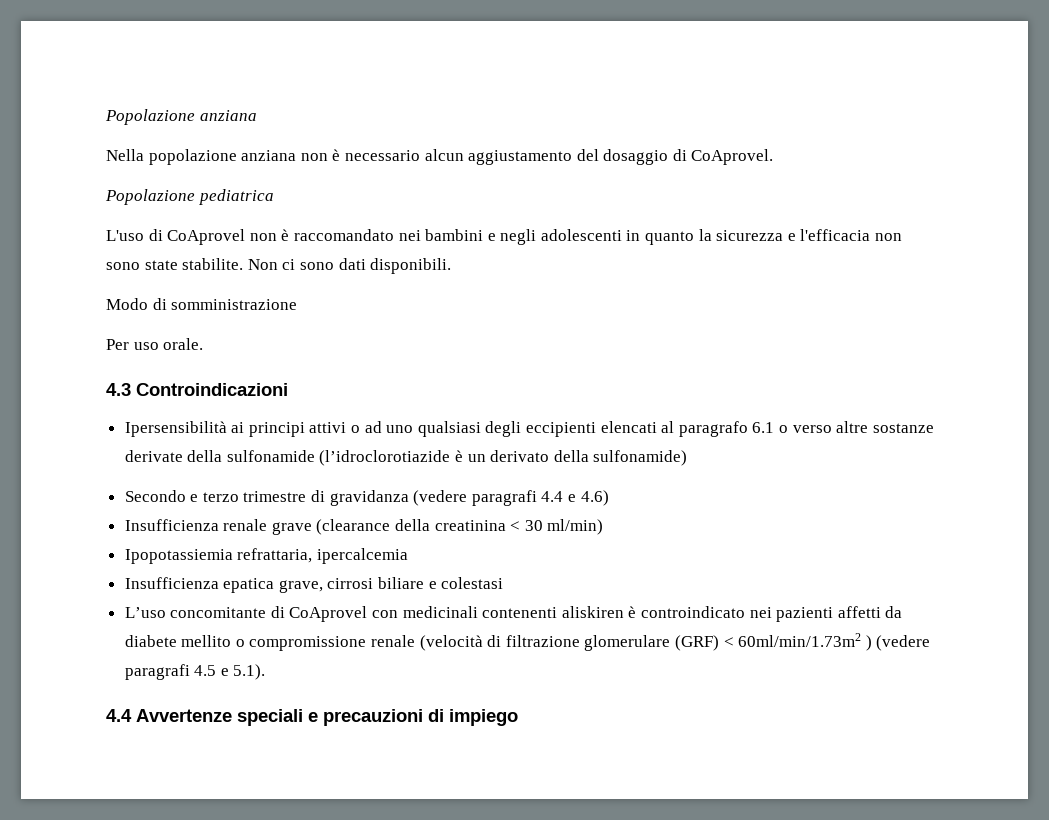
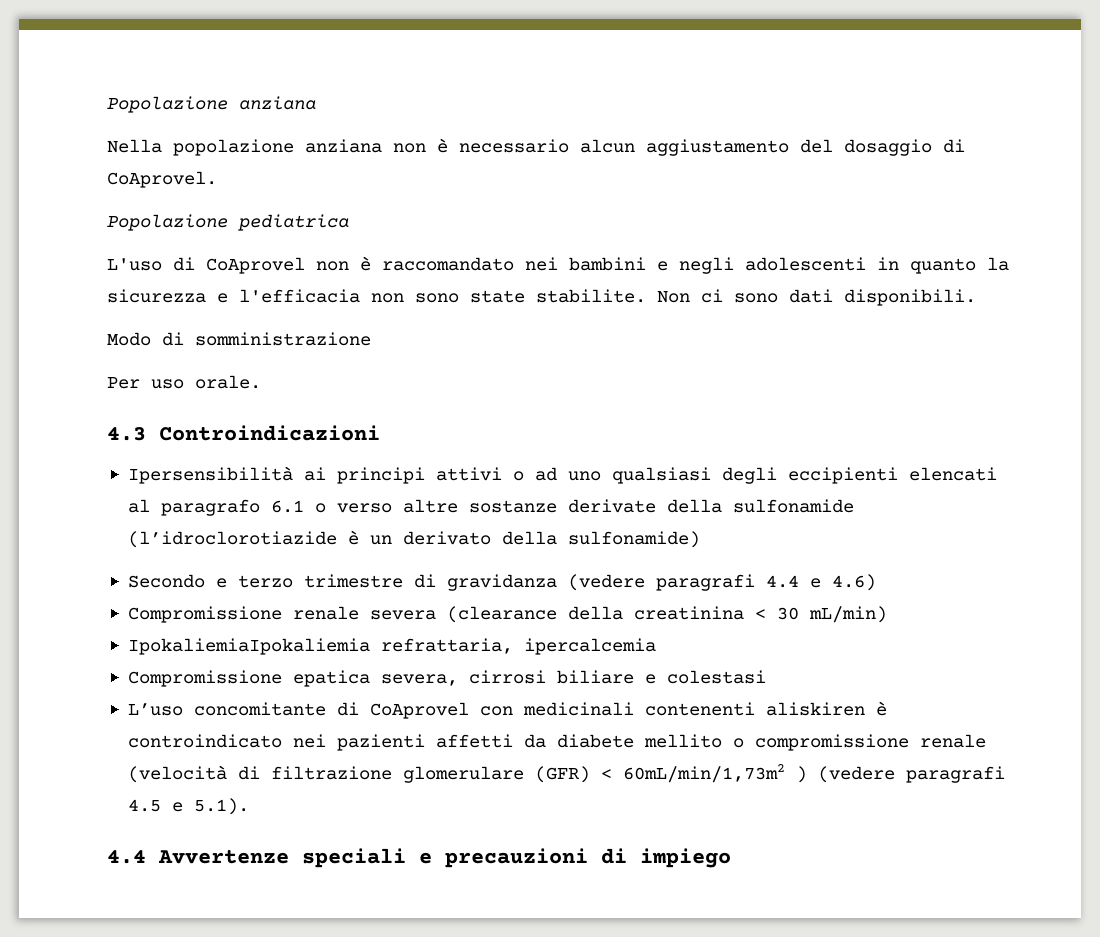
- Insufficienza renale grave (clearance della creatinina < 30 ml/min)
- Ipopotassiemia refrattaria, ipercalcemia
+ Compromissione renale severa (clearance della creatinina < 30 mL/min)
+ IpokaliemiaIpokaliemia refrattaria, ipercalcemia
- Insufficienza epatica grave, cirrosi biliare e colestasi
+ Compromissione epatica severa, cirrosi biliare e colestasi
- L’uso concomitante di CoAprovel con medicinali contenenti aliskiren è controindicato nei pazienti affetti da diabete mellito o compromissione renale (velocità di filtrazione glomerulare (GRF) < 60ml/min/1.73m2 ) (vedere paragrafi 4.5 e 5.1).
+ L’uso concomitante di CoAprovel con medicinali contenenti aliskiren è controindicato nei pazienti affetti da diabete mellito o compromissione renale (velocità di filtrazione glomerulare (GFR) < 60mL/min/1,73m2 ) (vedere paragrafi 4.5 e 5.1).

